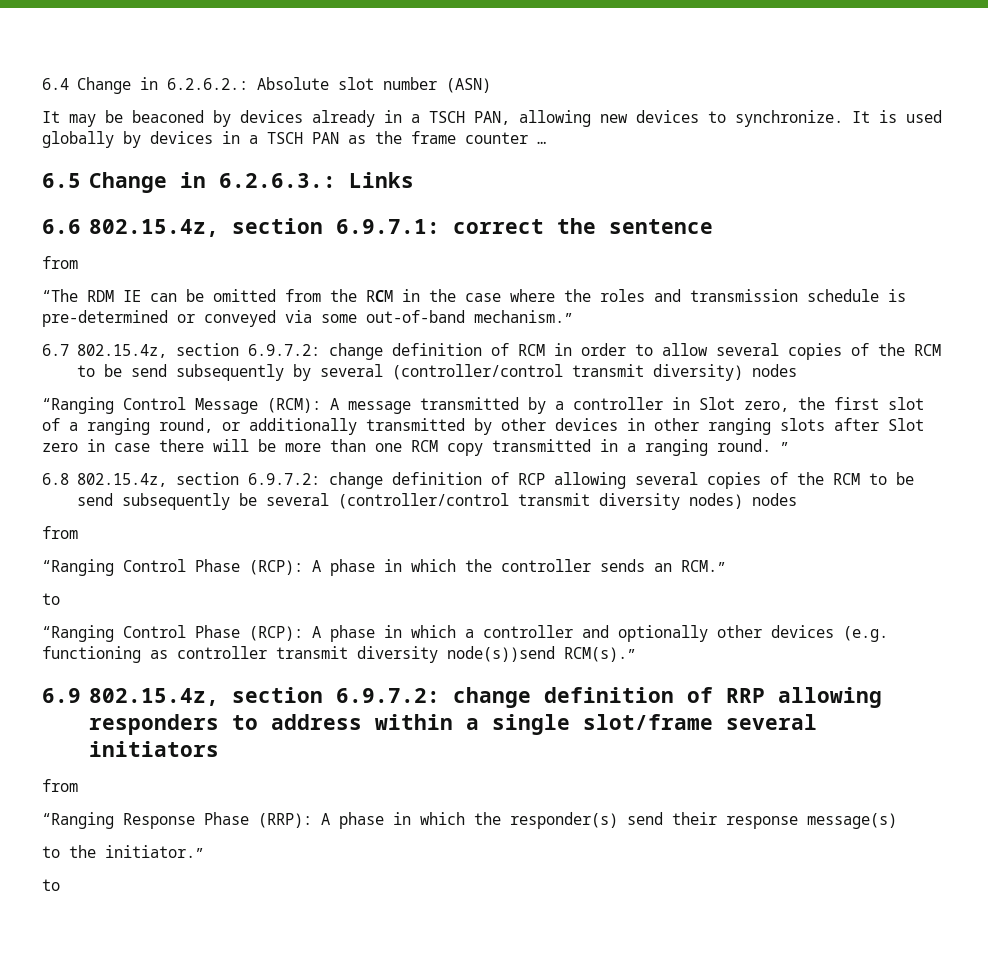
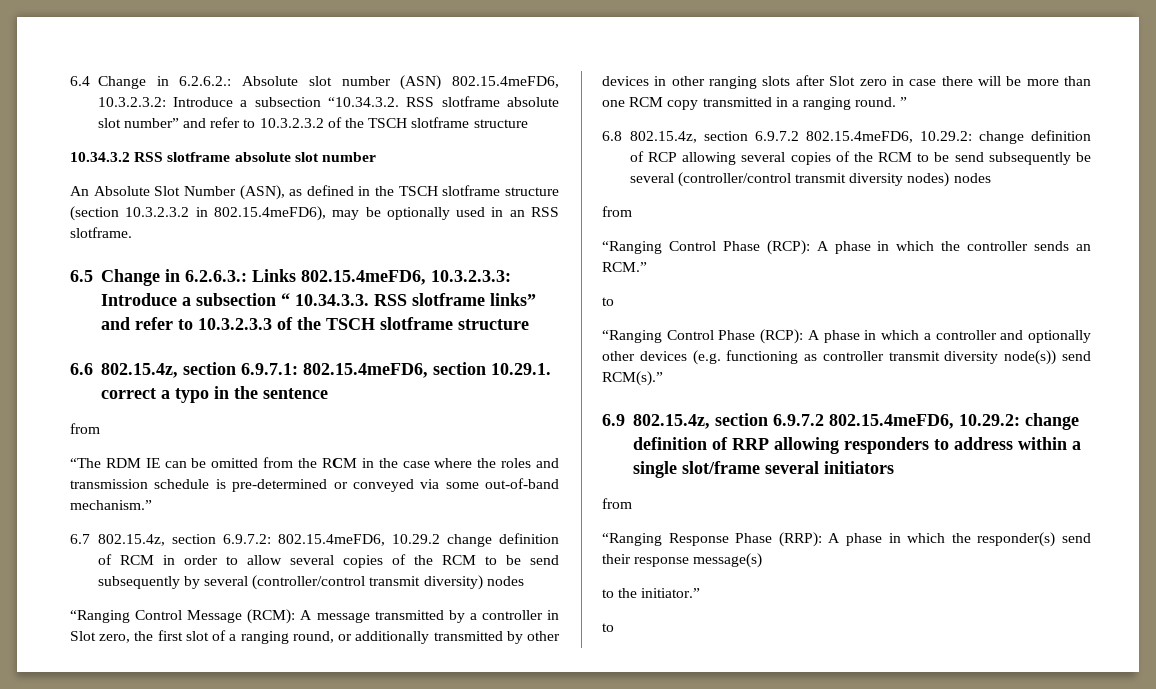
- 6.4 Change in 6.2.6.2.: Absolute slot number (ASN)
- It may be beaconed by devices already in a TSCH PAN, allowing new devices to synchronize. It is used globally by devices in a TSCH PAN as the frame counter …
+ 6.4 Change in 6.2.6.2.: Absolute slot number (ASN) 802.15.4meFD6, 10.3.2.3.2: Introduce a subsection “10.34.3.2. RSS slotframe absolute slot number” and refer to 10.3.2.3.2 of the TSCH slotframe structure
+ 10.34.3.2 RSS slotframe absolute slot number
+ An Absolute Slot Number (ASN), as defined in the TSCH slotframe structure (section 10.3.2.3.2 in 802.15.4meFD6), may be optionally used in an RSS slotframe.
- 6.5 Change in 6.2.6.3.: Links
- 6.6 802.15.4z, section 6.9.7.1: correct the sentence
+ 6.5 Change in 6.2.6.3.: Links 802.15.4meFD6, 10.3.2.3.3: Introduce a subsection “ 10.34.3.3. RSS slotframe links” and refer to 10.3.2.3.3 of the TSCH slotframe structure
+ 6.6 802.15.4z, section 6.9.7.1: 802.15.4meFD6, section 10.29.1. correct a typo in the sentence
- 6.7 802.15.4z, section 6.9.7.2: change definition of RCM in order to allow several copies of the RCM to be send subsequently by several (controller/control transmit diversity) nodes
+ 6.7 802.15.4z, section 6.9.7.2: 802.15.4meFD6, 10.29.2 change definition of RCM in order to allow several copies of the RCM to be send subsequently by several (controller/control transmit diversity) nodes
- 6.8 802.15.4z, section 6.9.7.2: change definition of RCP allowing several copies of the RCM to be send subsequently be several (controller/control transmit diversity nodes) nodes
+ 6.8 802.15.4z, section 6.9.7.2 802.15.4meFD6, 10.29.2: change definition of RCP allowing several copies of the RCM to be send subsequently be several (controller/control transmit diversity nodes) nodes
- “Ranging Control Phase (RCP): A phase in which a controller and optionally other devices (e.g. functioning as controller transmit diversity node(s))send RCM(s).”
+ “Ranging Control Phase (RCP): A phase in which a controller and optionally other devices (e.g. functioning as controller transmit diversity node(s)) send RCM(s).”
- 6.9 802.15.4z, section 6.9.7.2: change definition of RRP allowing responders to address within a single slot/frame several initiators
+ 6.9 802.15.4z, section 6.9.7.2 802.15.4meFD6, 10.29.2: change definition of RRP allowing responders to address within a single slot/frame several initiators

